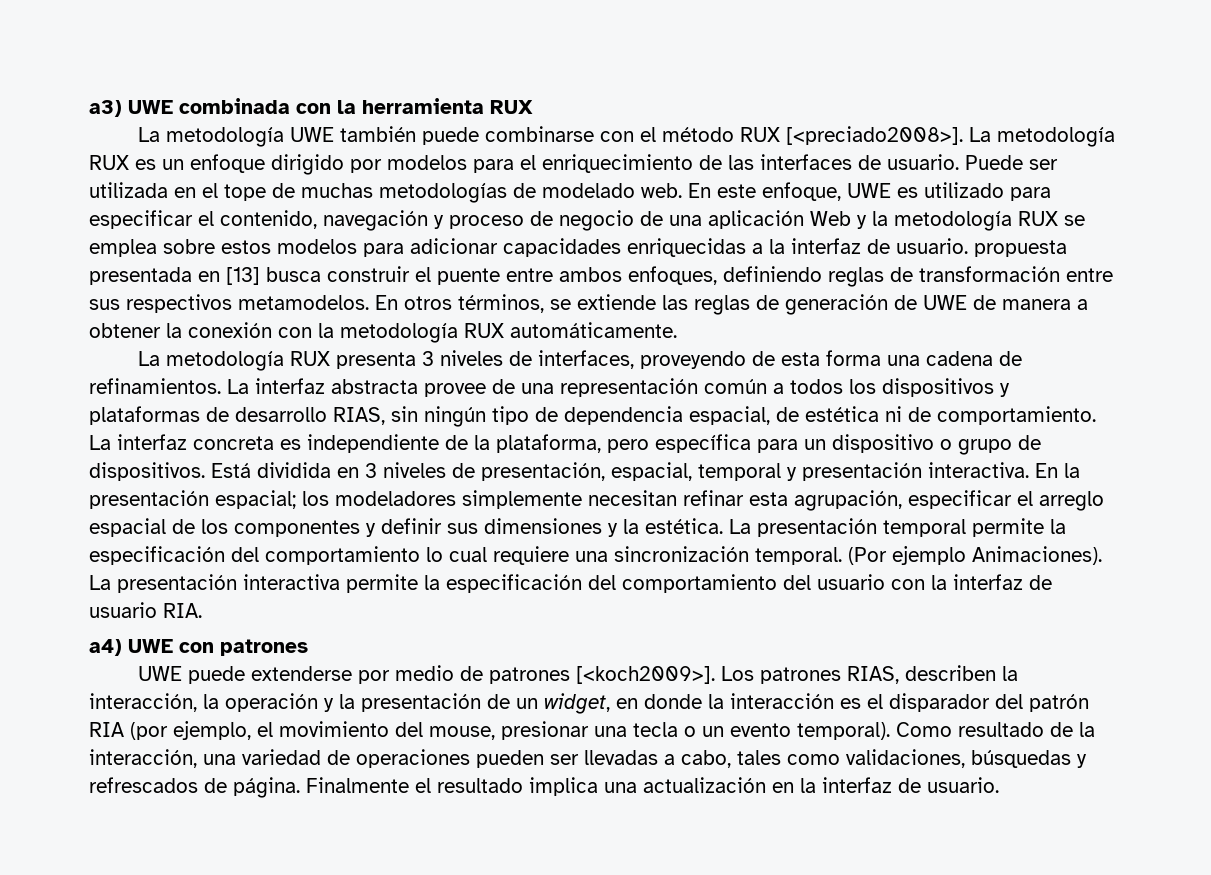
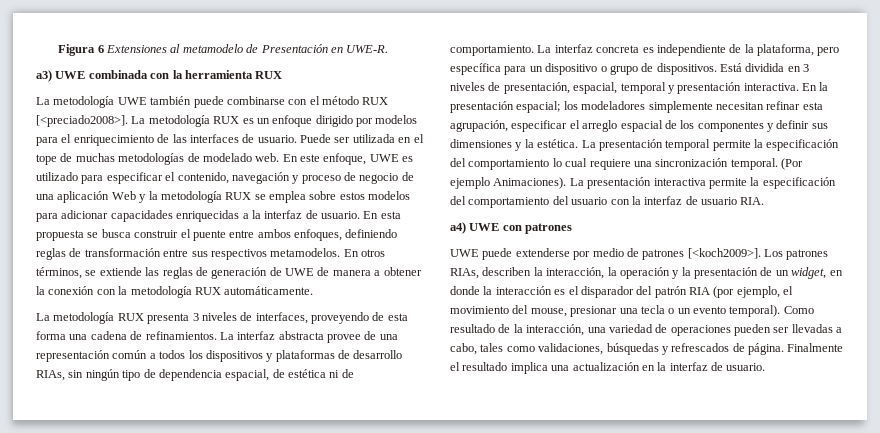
+ Figura 6 Extensiones al metamodelo de Presentación en UWE-R.
- En este enfoque, UWE es utilizado para especificar el contenido, navegación y proceso de negocio de una aplicación Web y la metodología RUX se emplea sobre estos modelos para adicionar capacidades enriquecidas a la interfaz de usuario. propuesta presentada en [13] busca construir el puente entre ambos enfoques, definiendo reglas de transformación entre sus respectivos metamodelos.
+ En este enfoque, UWE es utilizado para especificar el contenido, navegación y proceso de negocio de una aplicación Web y la metodología RUX se emplea sobre estos modelos para adicionar capacidades enriquecidas a la interfaz de usuario. En esta propuesta se busca construir el puente entre ambos enfoques, definiendo reglas de transformación entre sus respectivos metamodelos.
- La interfaz abstracta provee de una representación común a todos los dispositivos y plataformas de desarrollo RIAS, sin ningún tipo de dependencia espacial, de estética ni de comportamiento.
+ La interfaz abstracta provee de una representación común a todos los dispositivos y plataformas de desarrollo RIAs, sin ningún tipo de dependencia espacial, de estética ni de comportamiento.
- Los patrones RIAS, describen la interacción, la operación y la presentación de un widget, en donde la interacción es el disparador del patrón RIA (por ejemplo, el movimiento del mouse, presionar una tecla o un evento temporal).
+ Los patrones RIAs, describen la interacción, la operación y la presentación de un widget, en donde la interacción es el disparador del patrón RIA (por ejemplo, el movimiento del mouse, presionar una tecla o un evento temporal).

